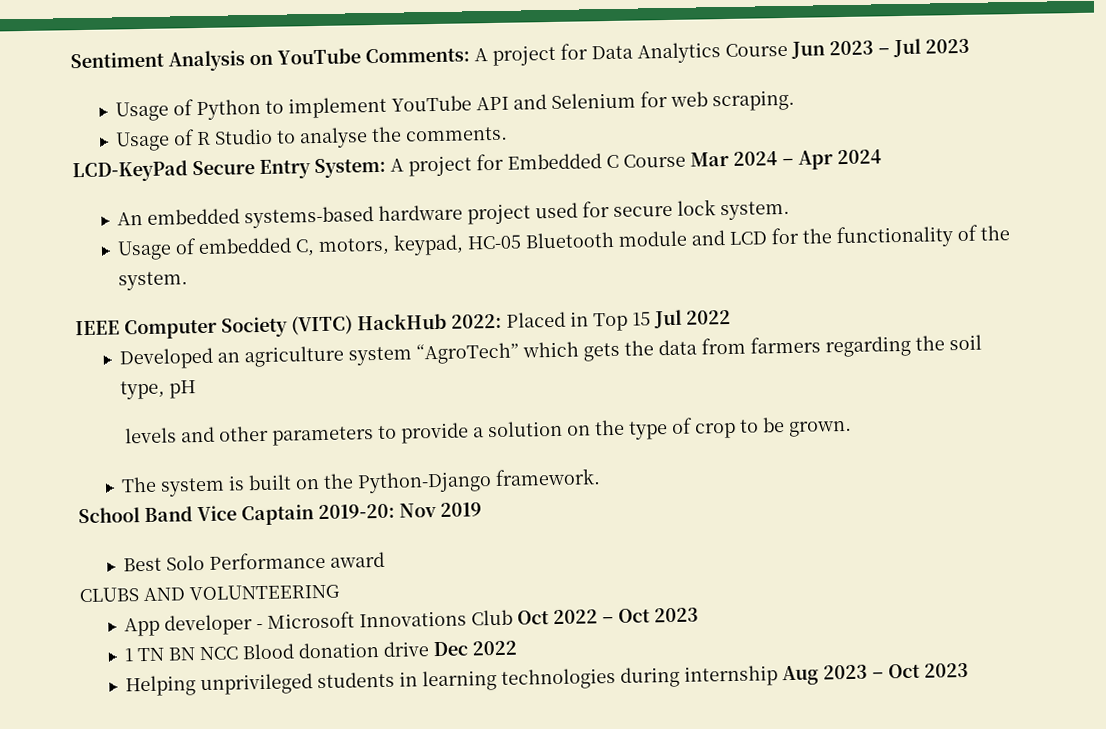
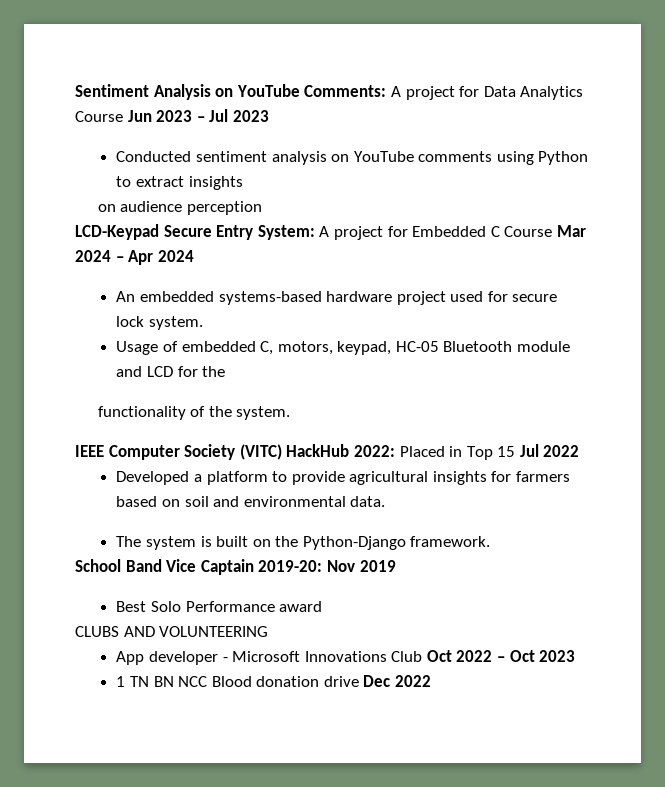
- Usage of Python to implement YouTube API and Selenium for web scraping.
- Usage of R Studio to analyse the comments.
- LCD-KeyPad Secure Entry System: A project for Embedded C Course Mar 2024 – Apr 2024
+ Conducted sentiment analysis on YouTube comments using Python to extract insights
+ on audience perception
+ LCD-Keypad Secure Entry System: A project for Embedded C Course Mar 2024 – Apr 2024
- Usage of embedded C, motors, keypad, HC-05 Bluetooth module and LCD for the functionality of the system.
+ Usage of embedded C, motors, keypad, HC-05 Bluetooth module and LCD for the
+ functionality of the system.
- Developed an agriculture system “AgroTech” which gets the data from farmers regarding the soil type, pH
- levels and other parameters to provide a solution on the type of crop to be grown.
+ Developed a platform to provide agricultural insights for farmers based on soil and environmental data.
- Helping unprivileged students in learning technologies during internship Aug 2023 – Oct 2023

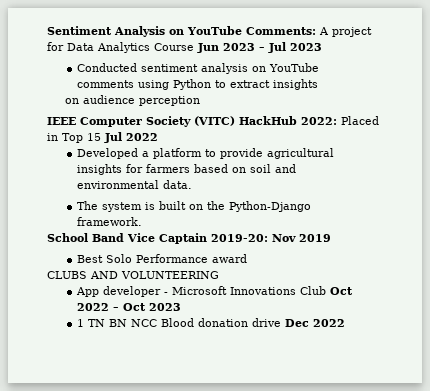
- LCD-Keypad Secure Entry System: A project for Embedded C Course Mar 2024 – Apr 2024
- An embedded systems-based hardware project used for secure lock system.
- Usage of embedded C, motors, keypad, HC-05 Bluetooth module and LCD for the
- functionality of the system.

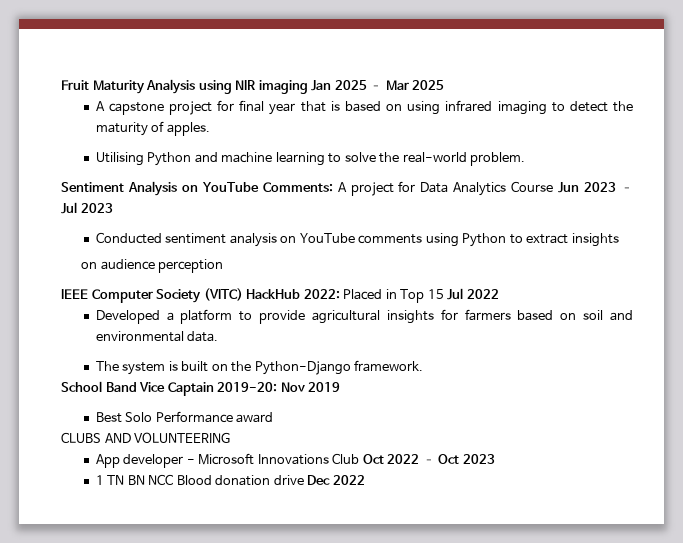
+ Fruit Maturity Analysis using NIR imaging Jan 2025 – Mar 2025
+ A capstone project for final year that is based on using infrared imaging to detect the maturity of apples.
+ Utilising Python and machine learning to solve the real-world problem.

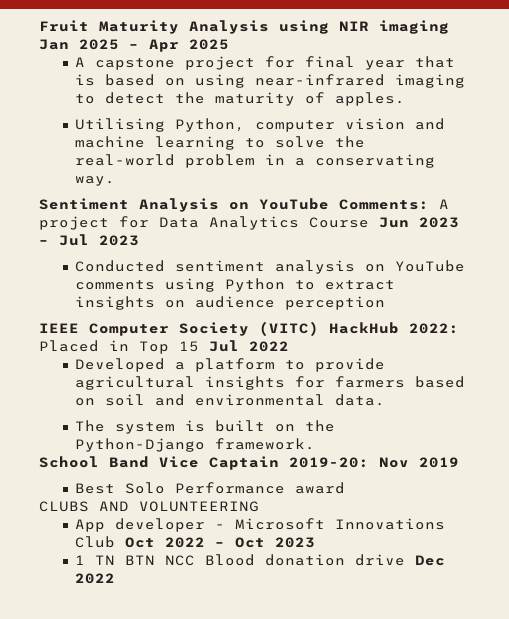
- Fruit Maturity Analysis using NIR imaging Jan 2025 – Mar 2025
+ Fruit Maturity Analysis using NIR imaging Jan 2025 – Apr 2025
- A capstone project for final year that is based on using infrared imaging to detect the maturity of apples.
+ A capstone project for final year that is based on using near-infrared imaging to detect the maturity of apples.
- Utilising Python and machine learning to solve the real-world problem.
+ Utilising Python, computer vision and machine learning to solve the real-world problem in a conservating way.
- Conducted sentiment analysis on YouTube comments using Python to extract insights
- on audience perception
+ Conducted sentiment analysis on YouTube comments using Python to extract insights on audience perception
- 1 TN BN NCC Blood donation drive Dec 2022
+ 1 TN BTN NCC Blood donation drive Dec 2022

